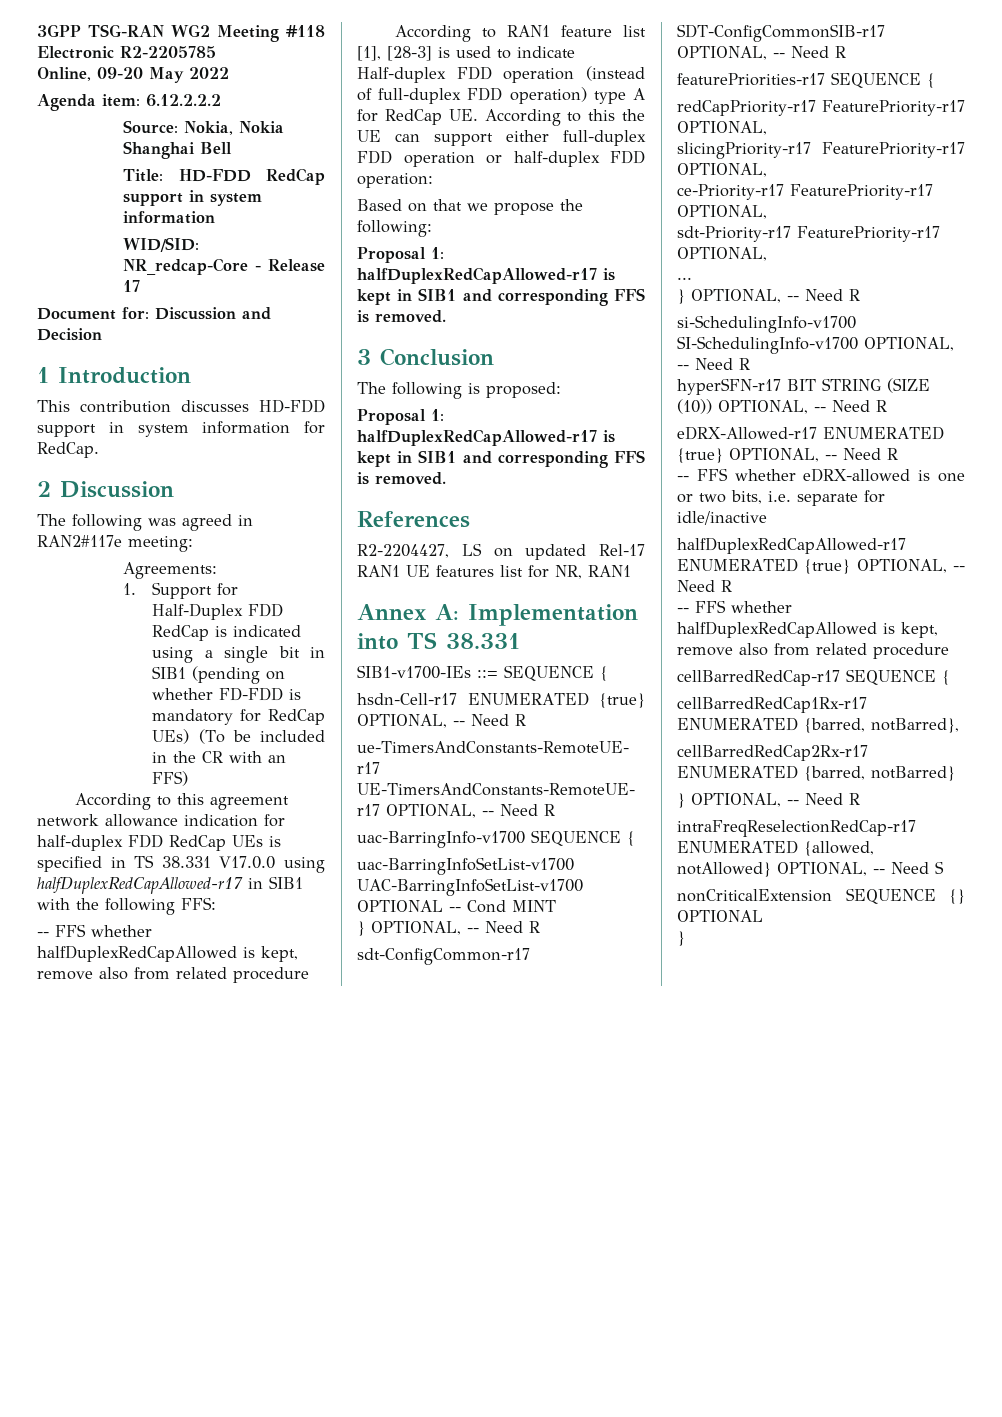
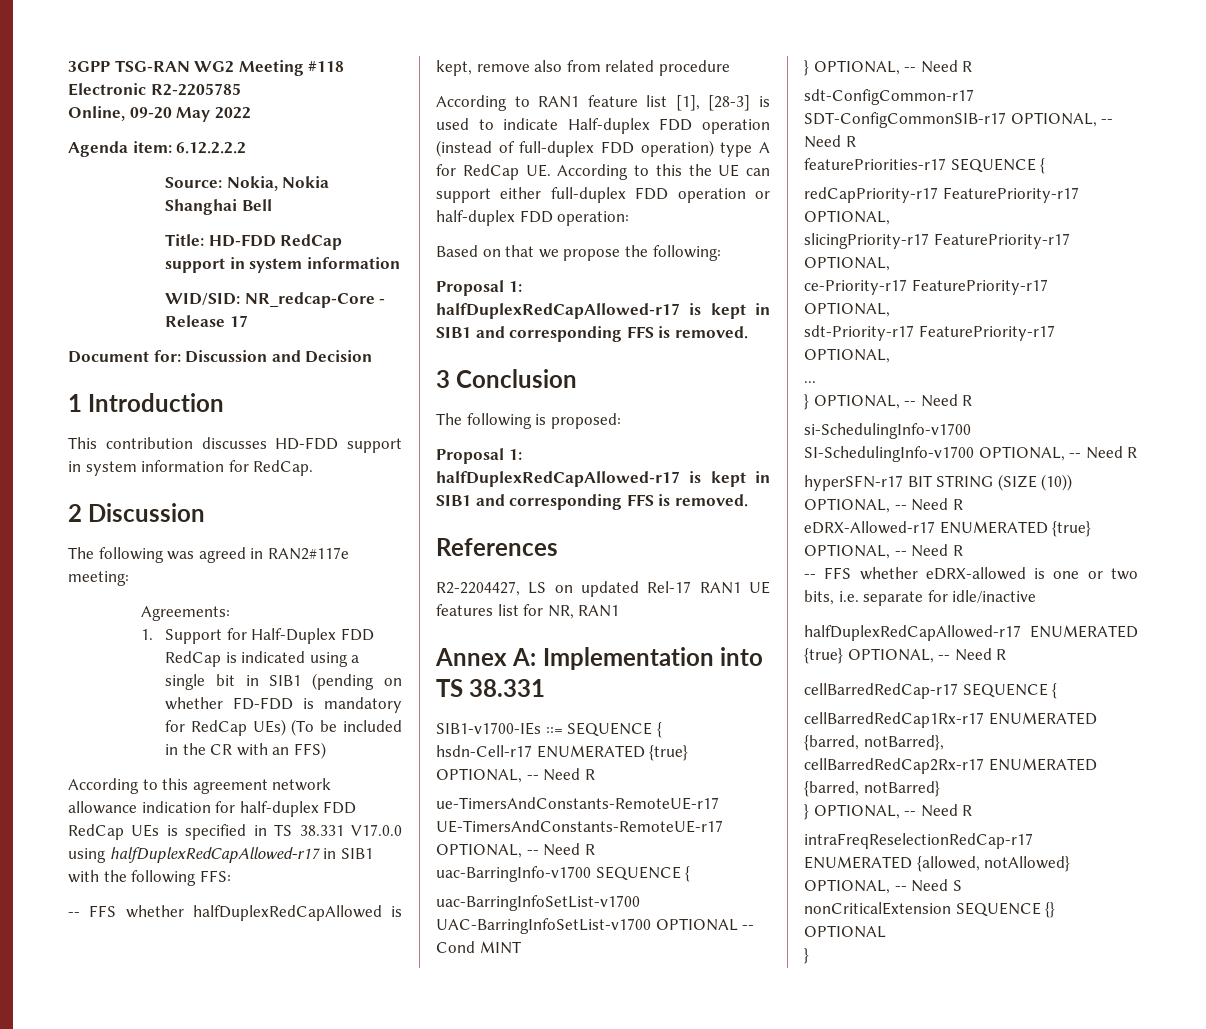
  halfDuplexRedCapAllowed-r17 ENUMERATED {true} OPTIONAL, -- Need R
- -- FFS whether halfDuplexRedCapAllowed is kept, remove also from related procedure

